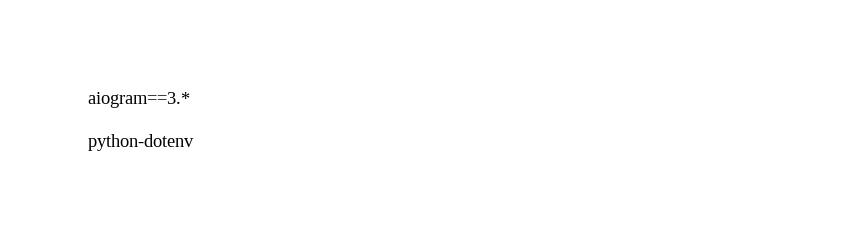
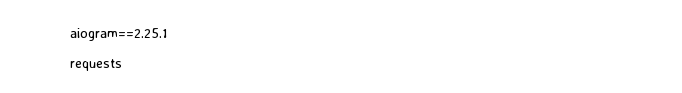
- aiogram==3.*
- python-dotenv
+ aiogram==2.25.1
+ requests

